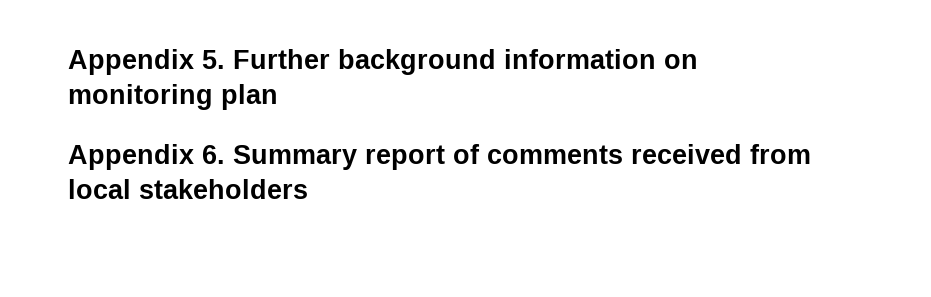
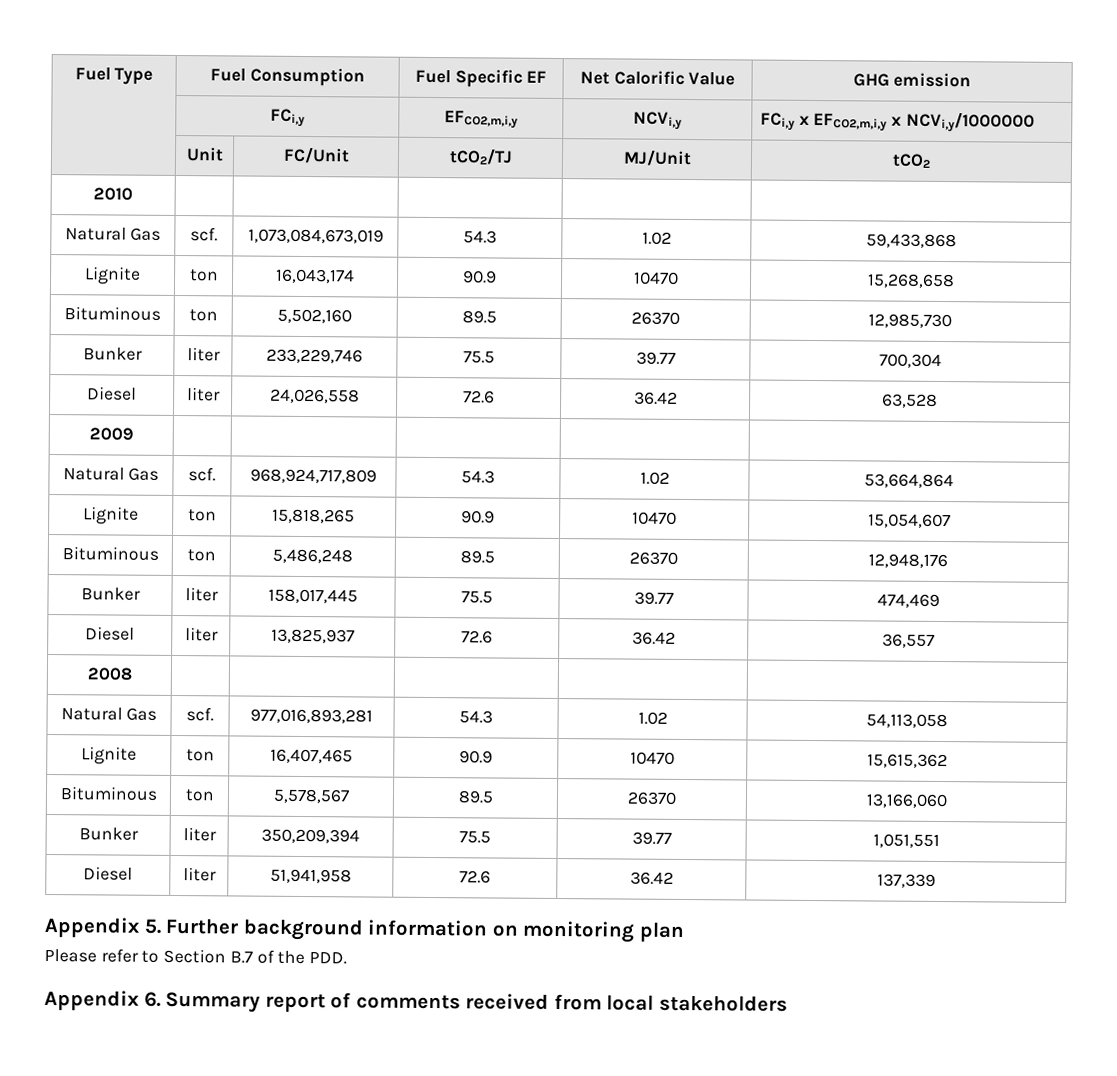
+ Fuel Type | Fuel Consumption | Fuel Specific EF | Net Calorific Value | GHG emission
+ | FCi,y | EFCO2,m,i,y | NCVi,y | FCi,y x EFCO2,m,i,y x NCVi,y/1000000
+ | Unit | FC/Unit | tCO2/TJ | MJ/Unit | tCO2
+ 2010 | | | | |
+ Natural Gas | scf. | 1,073,084,673,019 | 54.3 | 1.02 | 59,433,868
+ Lignite | ton | 16,043,174 | 90.9 | 10470 | 15,268,658
+ Bituminous | ton | 5,502,160 | 89.5 | 26370 | 12,985,730
+ Bunker | liter | 233,229,746 | 75.5 | 39.77 | 700,304
+ Diesel | liter | 24,026,558 | 72.6 | 36.42 | 63,528
+ 2009 | | | | |
+ Natural Gas | scf. | 968,924,717,809 | 54.3 | 1.02 | 53,664,864
+ Lignite | ton | 15,818,265 | 90.9 | 10470 | 15,054,607
+ Bituminous | ton | 5,486,248 | 89.5 | 26370 | 12,948,176
+ Bunker | liter | 158,017,445 | 75.5 | 39.77 | 474,469
+ Diesel | liter | 13,825,937 | 72.6 | 36.42 | 36,557
+ 2008 | | | | |
+ Natural Gas | scf. | 977,016,893,281 | 54.3 | 1.02 | 54,113,058
+ Lignite | ton | 16,407,465 | 90.9 | 10470 | 15,615,362
+ Bituminous | ton | 5,578,567 | 89.5 | 26370 | 13,166,060
+ Bunker | liter | 350,209,394 | 75.5 | 39.77 | 1,051,551
+ Diesel | liter | 51,941,958 | 72.6 | 36.42 | 137,339
+ Please refer to Section B.7 of the PDD.

